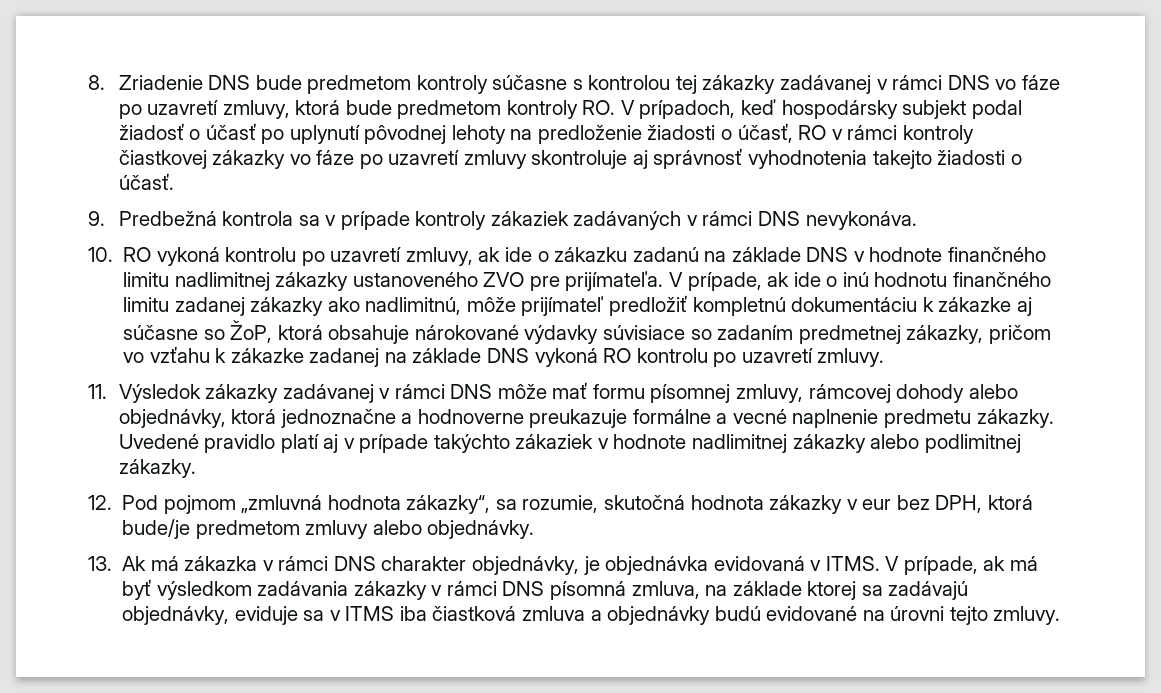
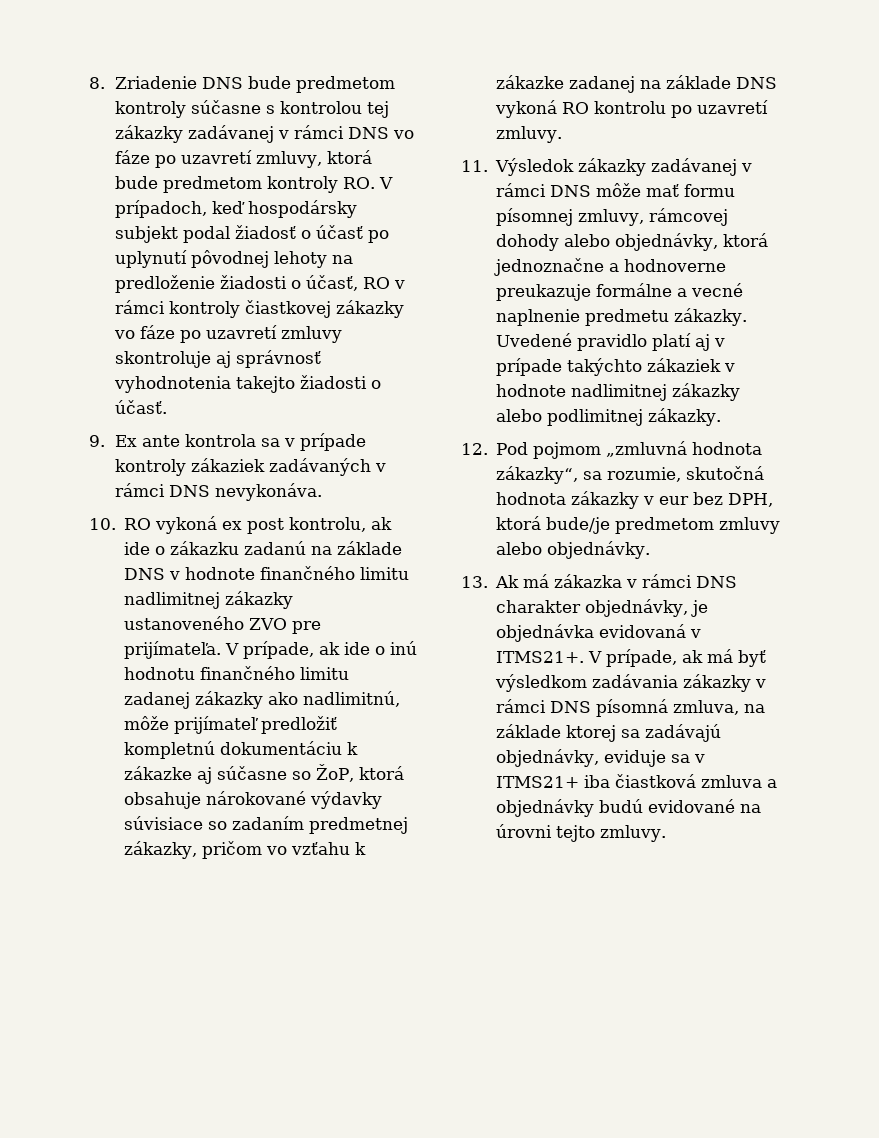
- 9. Predbežná kontrola sa v prípade kontroly zákaziek zadávaných v rámci DNS nevykonáva.
+ 9. Ex ante kontrola sa v prípade kontroly zákaziek zadávaných v rámci DNS nevykonáva.
- 10. RO vykoná kontrolu po uzavretí zmluvy, ak ide o zákazku zadanú na základe DNS v hodnote finančného limitu nadlimitnej zákazky ustanoveného ZVO pre prijímateľa.
+ 10. RO vykoná ex post kontrolu, ak ide o zákazku zadanú na základe DNS v hodnote finančného limitu nadlimitnej zákazky ustanoveného ZVO pre prijímateľa.
- 13. Ak má zákazka v rámci DNS charakter objednávky, je objednávka evidovaná v ITMS.
+ 13. Ak má zákazka v rámci DNS charakter objednávky, je objednávka evidovaná v ITMS21+.
- V prípade, ak má byť výsledkom zadávania zákazky v rámci DNS písomná zmluva, na základe ktorej sa zadávajú objednávky, eviduje sa v ITMS iba čiastková zmluva a objednávky budú evidované na úrovni tejto zmluvy.
+ V prípade, ak má byť výsledkom zadávania zákazky v rámci DNS písomná zmluva, na základe ktorej sa zadávajú objednávky, eviduje sa v ITMS21+ iba čiastková zmluva a objednávky budú evidované na úrovni tejto zmluvy.

